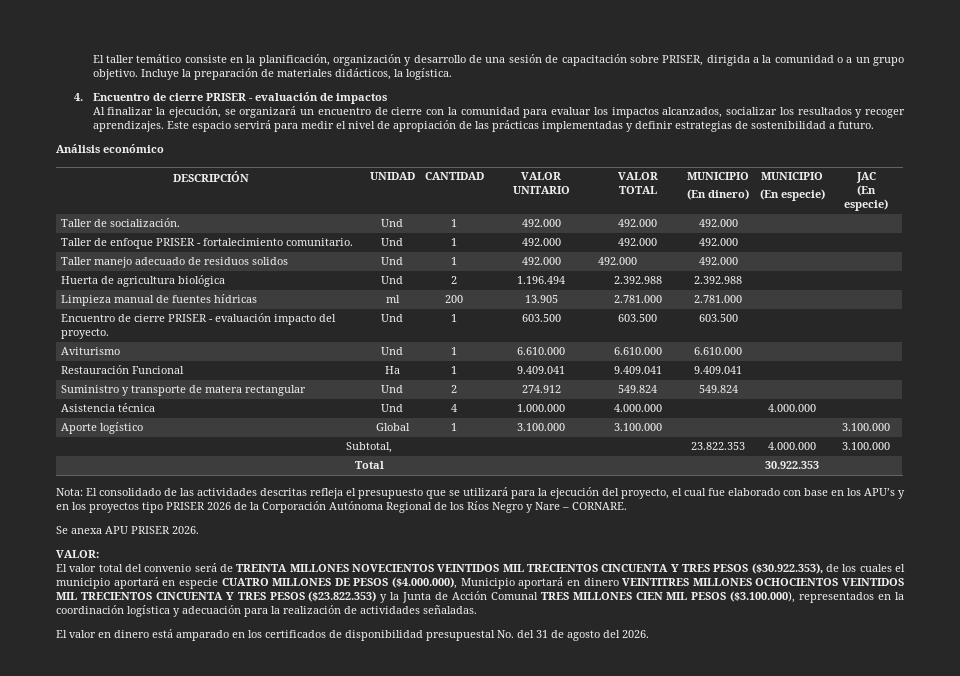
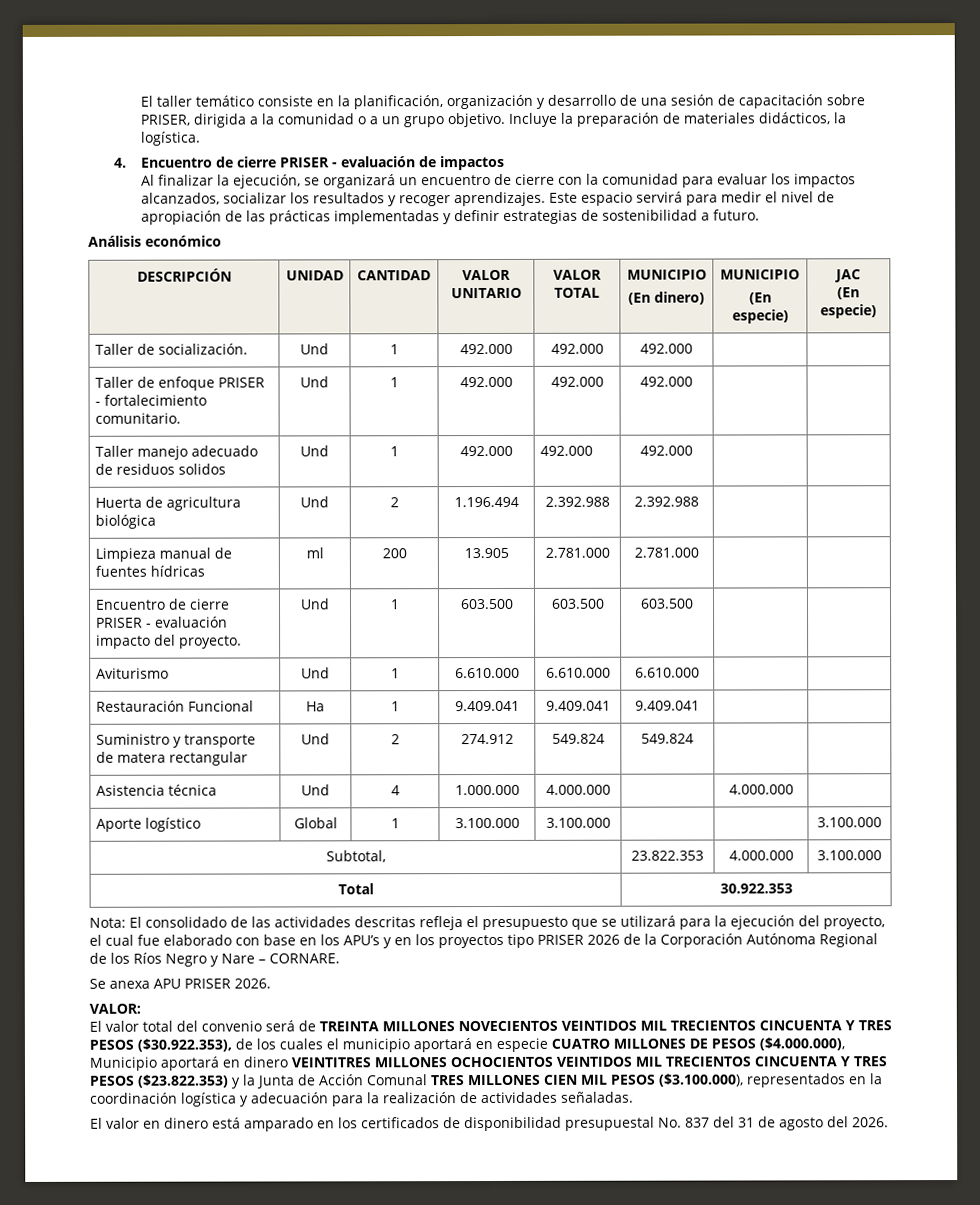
- El valor en dinero está amparado en los certificados de disponibilidad presupuestal No. del 31 de agosto del 2026.
+ El valor en dinero está amparado en los certificados de disponibilidad presupuestal No. 837 del 31 de agosto del 2026.

